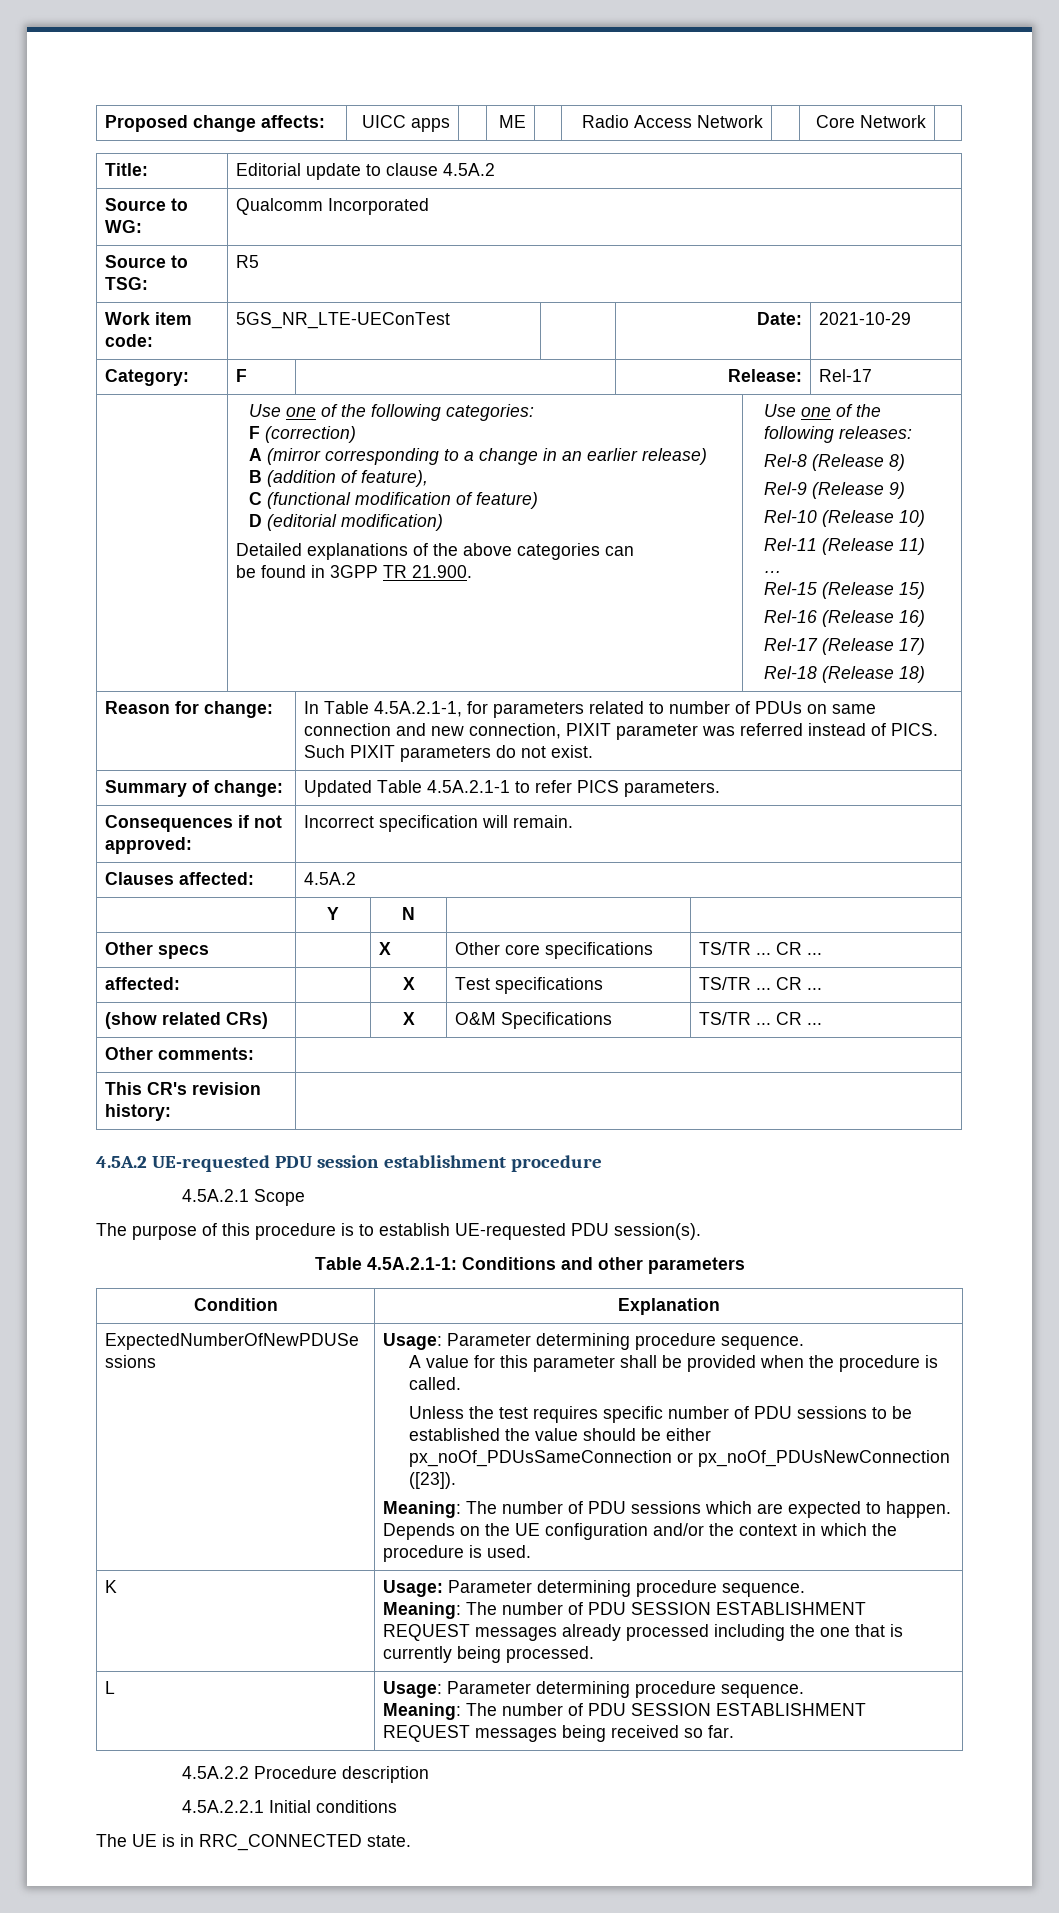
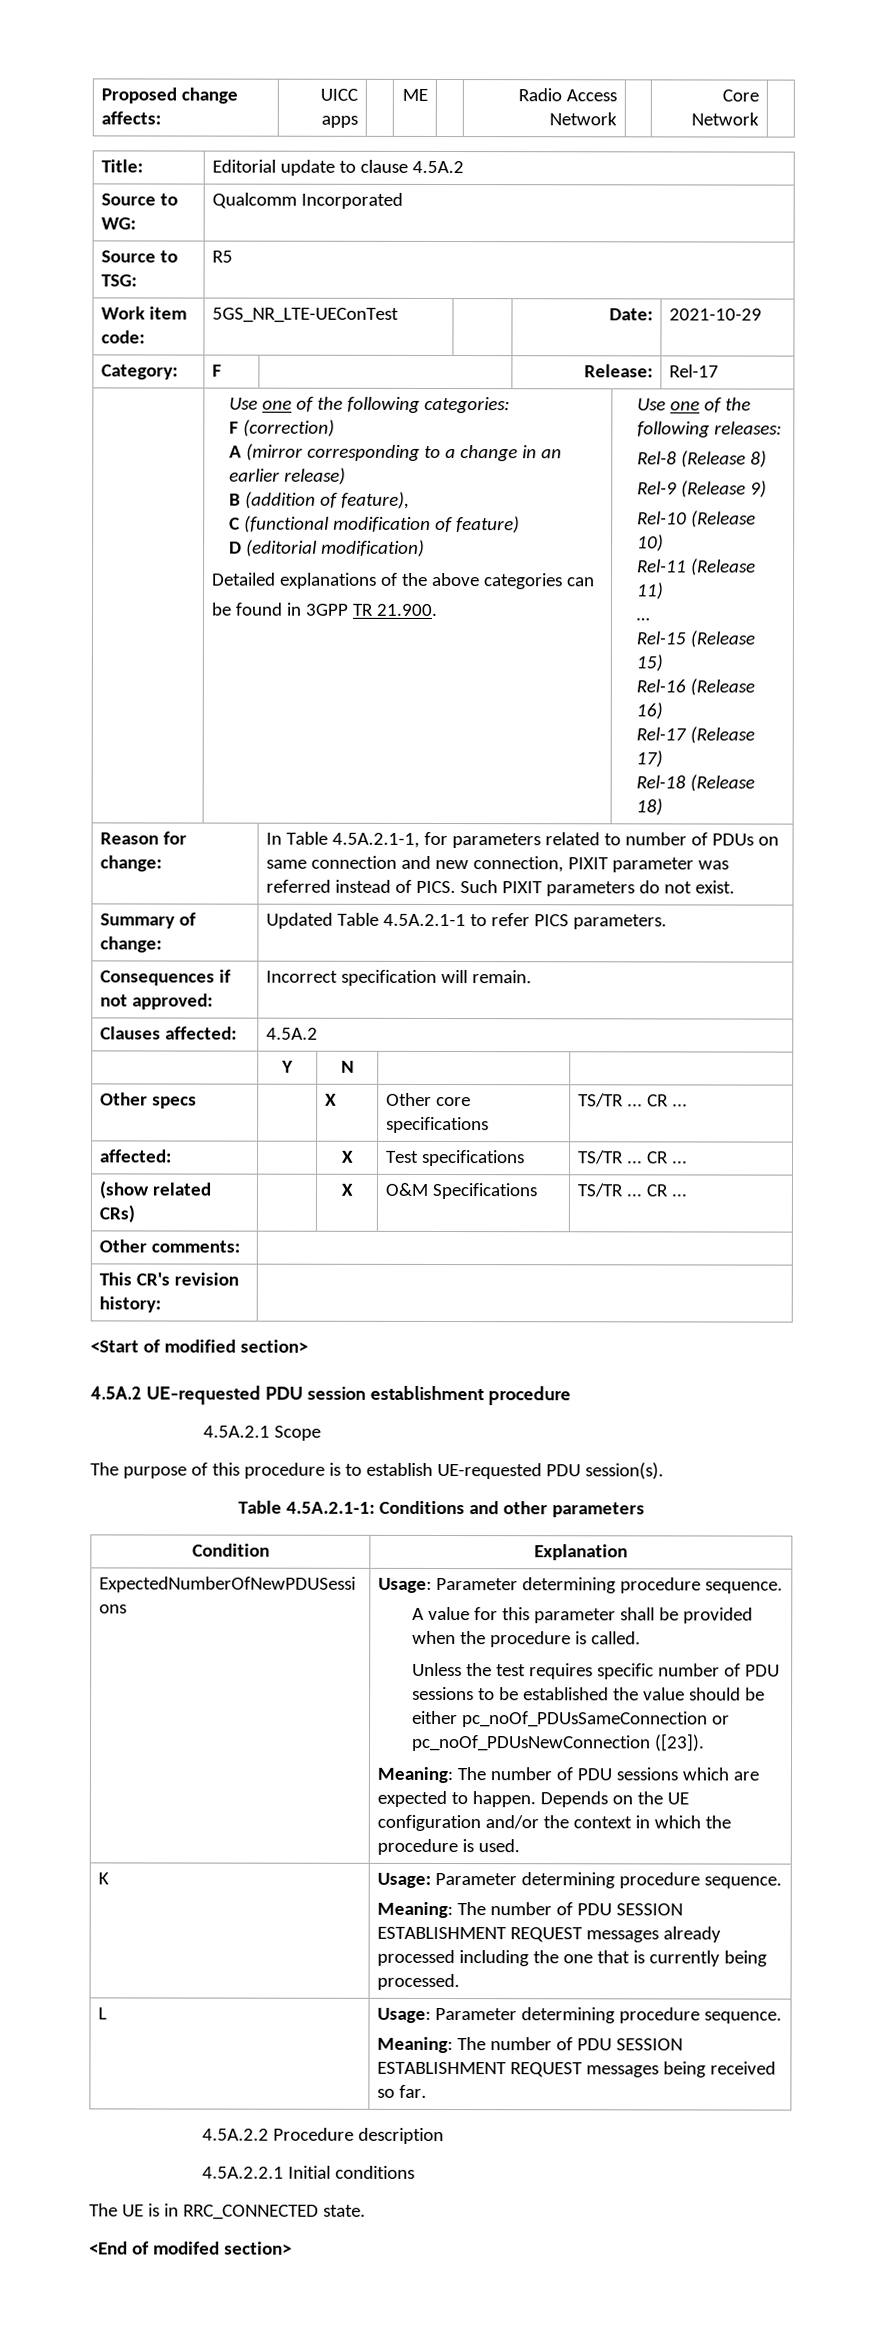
+ <Start of modified section>
- Unless the test requires specific number of PDU sessions to be established the value should be either px_noOf_PDUsSameConnection or px_noOf_PDUsNewConnection ([23]).
+ Unless the test requires specific number of PDU sessions to be established the value should be either pc_noOf_PDUsSameConnection or pc_noOf_PDUsNewConnection ([23]).
+ <End of modifed section>

